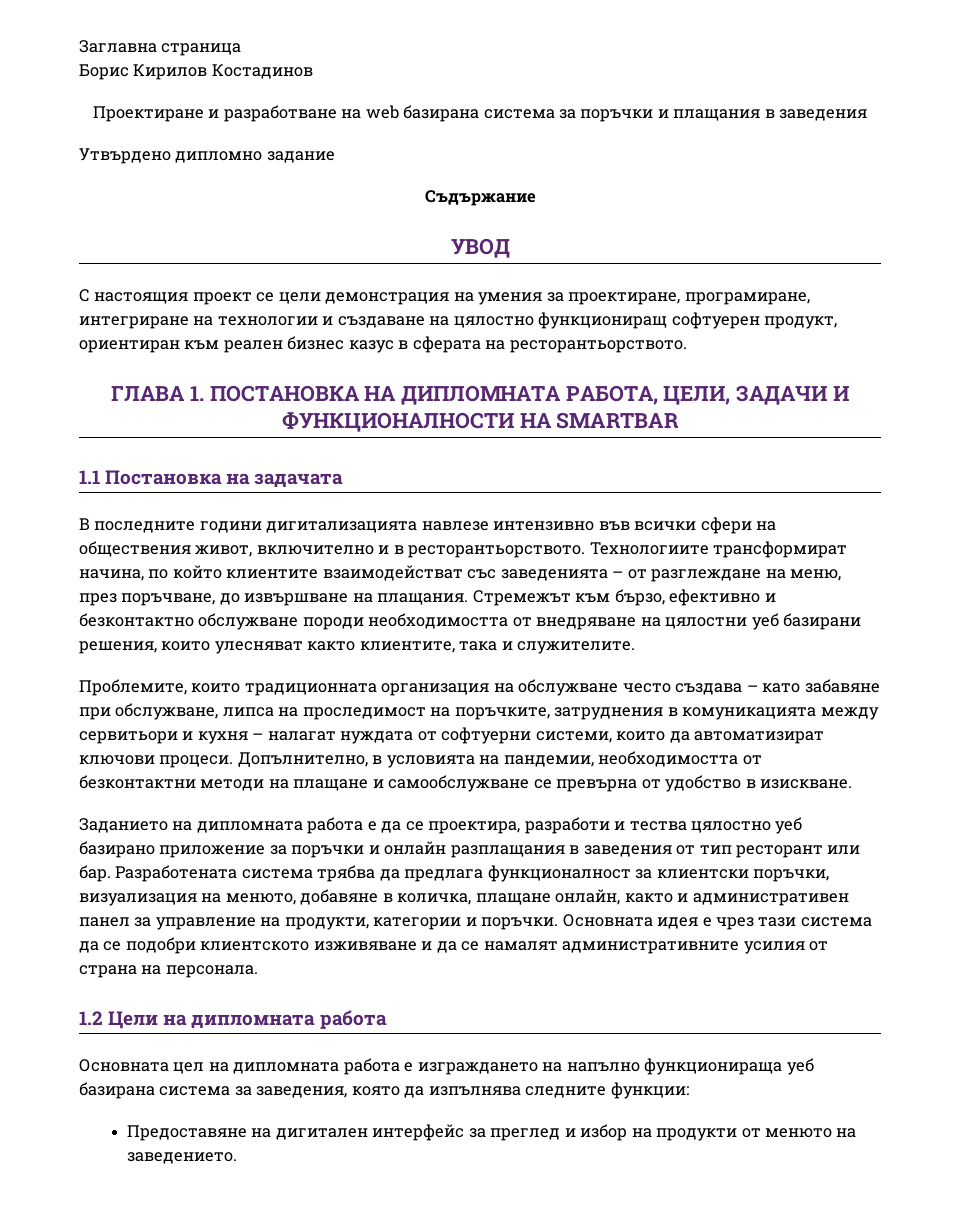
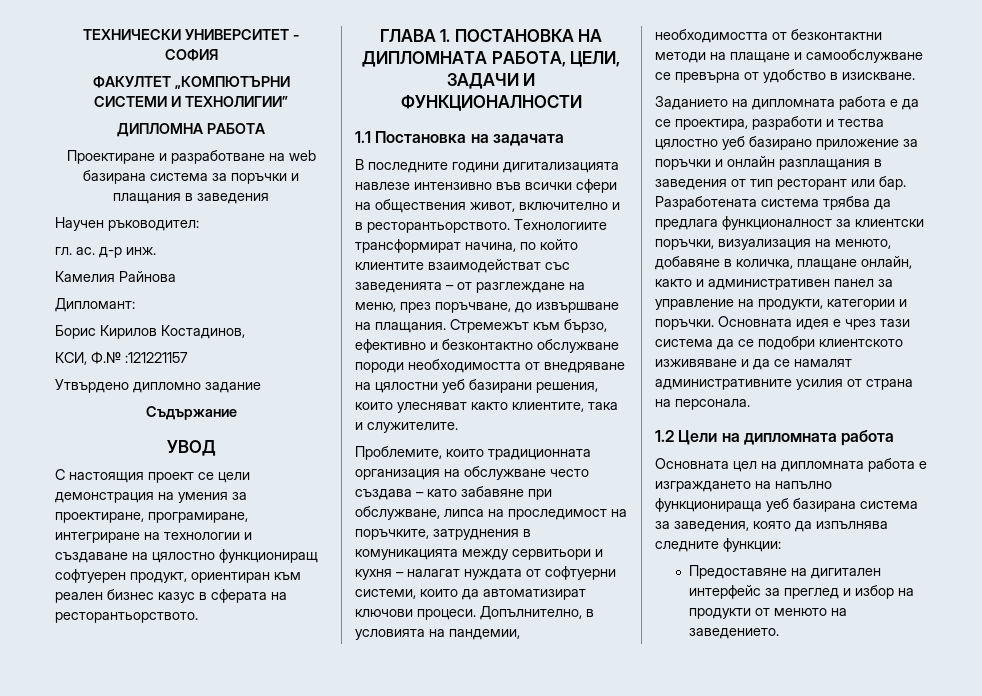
- Заглавна страница
- Борис Кирилов Костадинов
+ ТЕХНИЧЕСКИ УНИВЕРСИТЕТ - СОФИЯ
+ ФАКУЛТЕТ „КОМПЮТЪРНИ СИСТЕМИ И ТЕХНОЛИГИИ”
+ ДИПЛОМНА РАБОТА
+ Научен ръководител:
+ гл. ас. д-р инж.
+ Камелия Райнова
+ Дипломант:
+ Борис Кирилов Костадинов,
+ КСИ, Ф.№ :121221157
- ГЛАВА 1. ПОСТАНОВКА НА ДИПЛОМНАТА РАБОТА, ЦЕЛИ, ЗАДАЧИ И ФУНКЦИОНАЛНОСТИ НА SMARTBAR
+ ГЛАВА 1. ПОСТАНОВКА НА ДИПЛОМНАТА РАБОТА, ЦЕЛИ, ЗАДАЧИ И ФУНКЦИОНАЛНОСТИ

